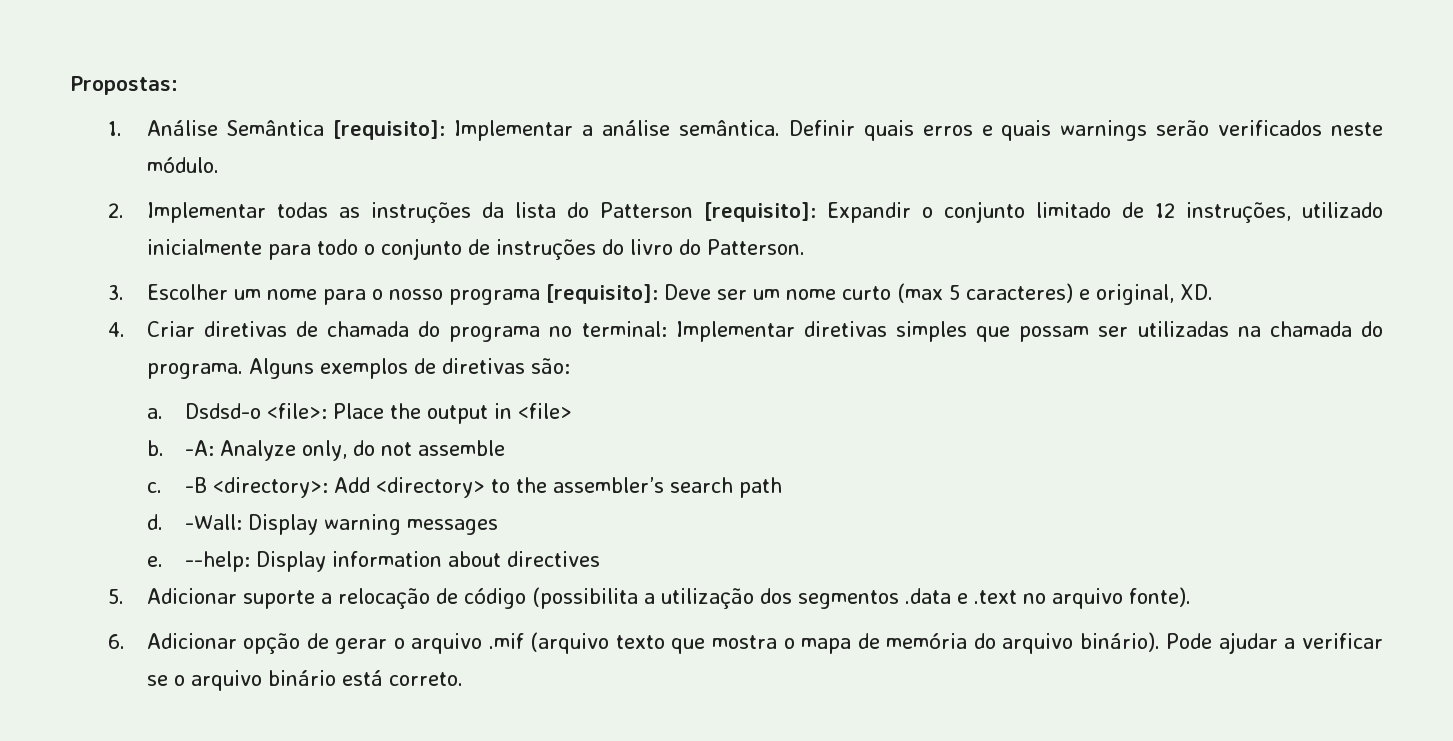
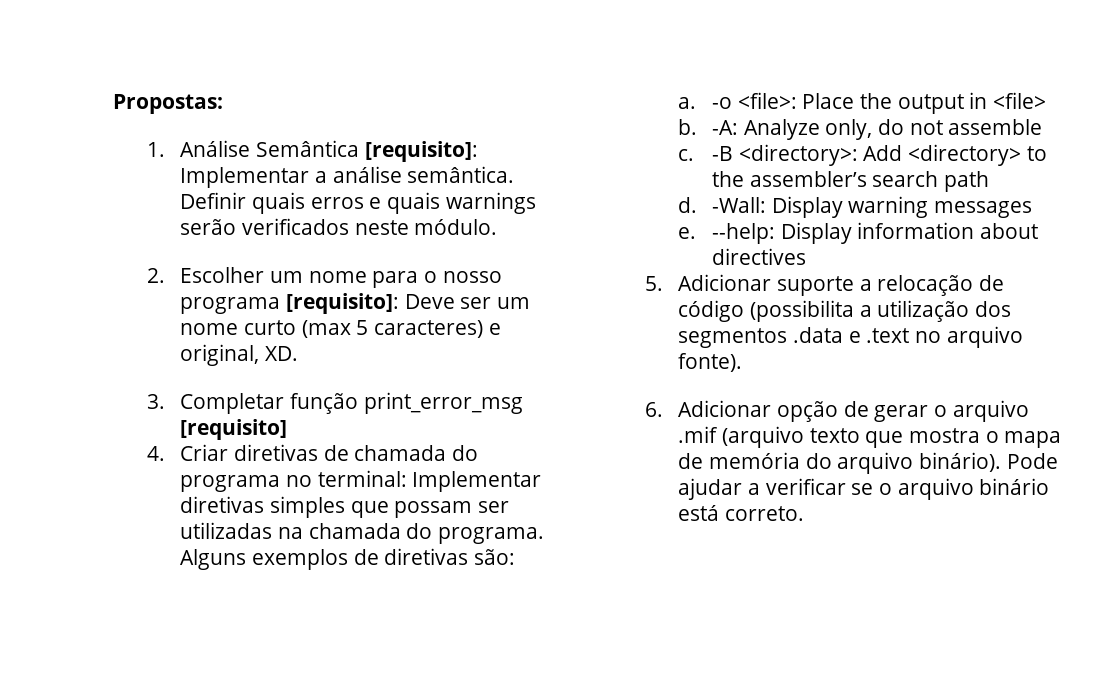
- 2. Implementar todas as instruções da lista do Patterson [requisito]: Expandir o conjunto limitado de 12 instruções, utilizado inicialmente para todo o conjunto de instruções do livro do Patterson.
- 3. Escolher um nome para o nosso programa [requisito]: Deve ser um nome curto (max 5 caracteres) e original, XD.
+ 2. Escolher um nome para o nosso programa [requisito]: Deve ser um nome curto (max 5 caracteres) e original, XD.
+ 3. Completar função print_error_msg [requisito]
- Dsdsd-o <file>: Place the output in <file>
+ -o <file>: Place the output in <file>

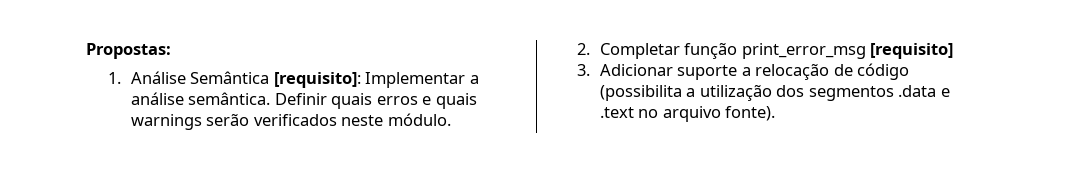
- 2. Escolher um nome para o nosso programa [requisito]: Deve ser um nome curto (max 5 caracteres) e original, XD.
- 3. Completar função print_error_msg [requisito]
- 4. Criar diretivas de chamada do programa no terminal: Implementar diretivas simples que possam ser utilizadas na chamada do programa. Alguns exemplos de diretivas são:
- a. -o <file>: Place the output in <file>
- b. -A: Analyze only, do not assemble
- c. -B <directory>: Add <directory> to the assembler’s search path
- d. -Wall: Display warning messages
- e. --help: Display information about directives
- 5. Adicionar suporte a relocação de código (possibilita a utilização dos segmentos .data e .text no arquivo fonte).
+ 2. Completar função print_error_msg [requisito]
+ 3. Adicionar suporte a relocação de código (possibilita a utilização dos segmentos .data e .text no arquivo fonte).
- 6. Adicionar opção de gerar o arquivo .mif (arquivo texto que mostra o mapa de memória do arquivo binário). Pode ajudar a verificar se o arquivo binário está correto.

